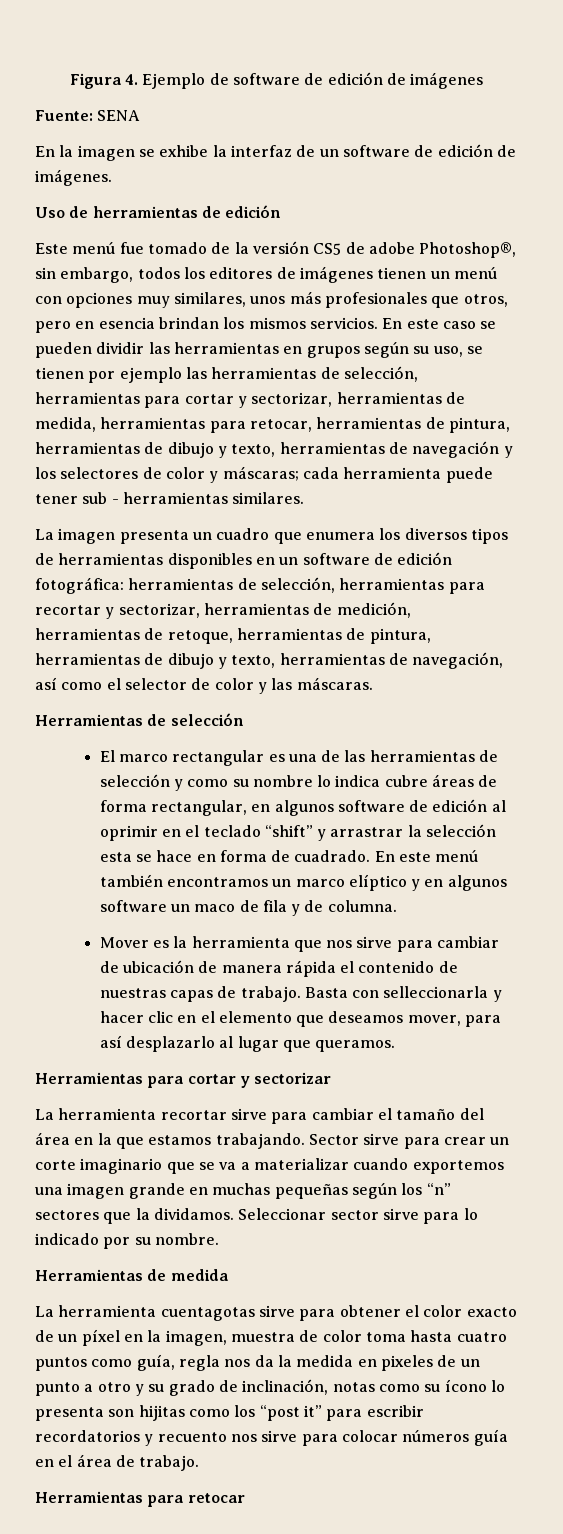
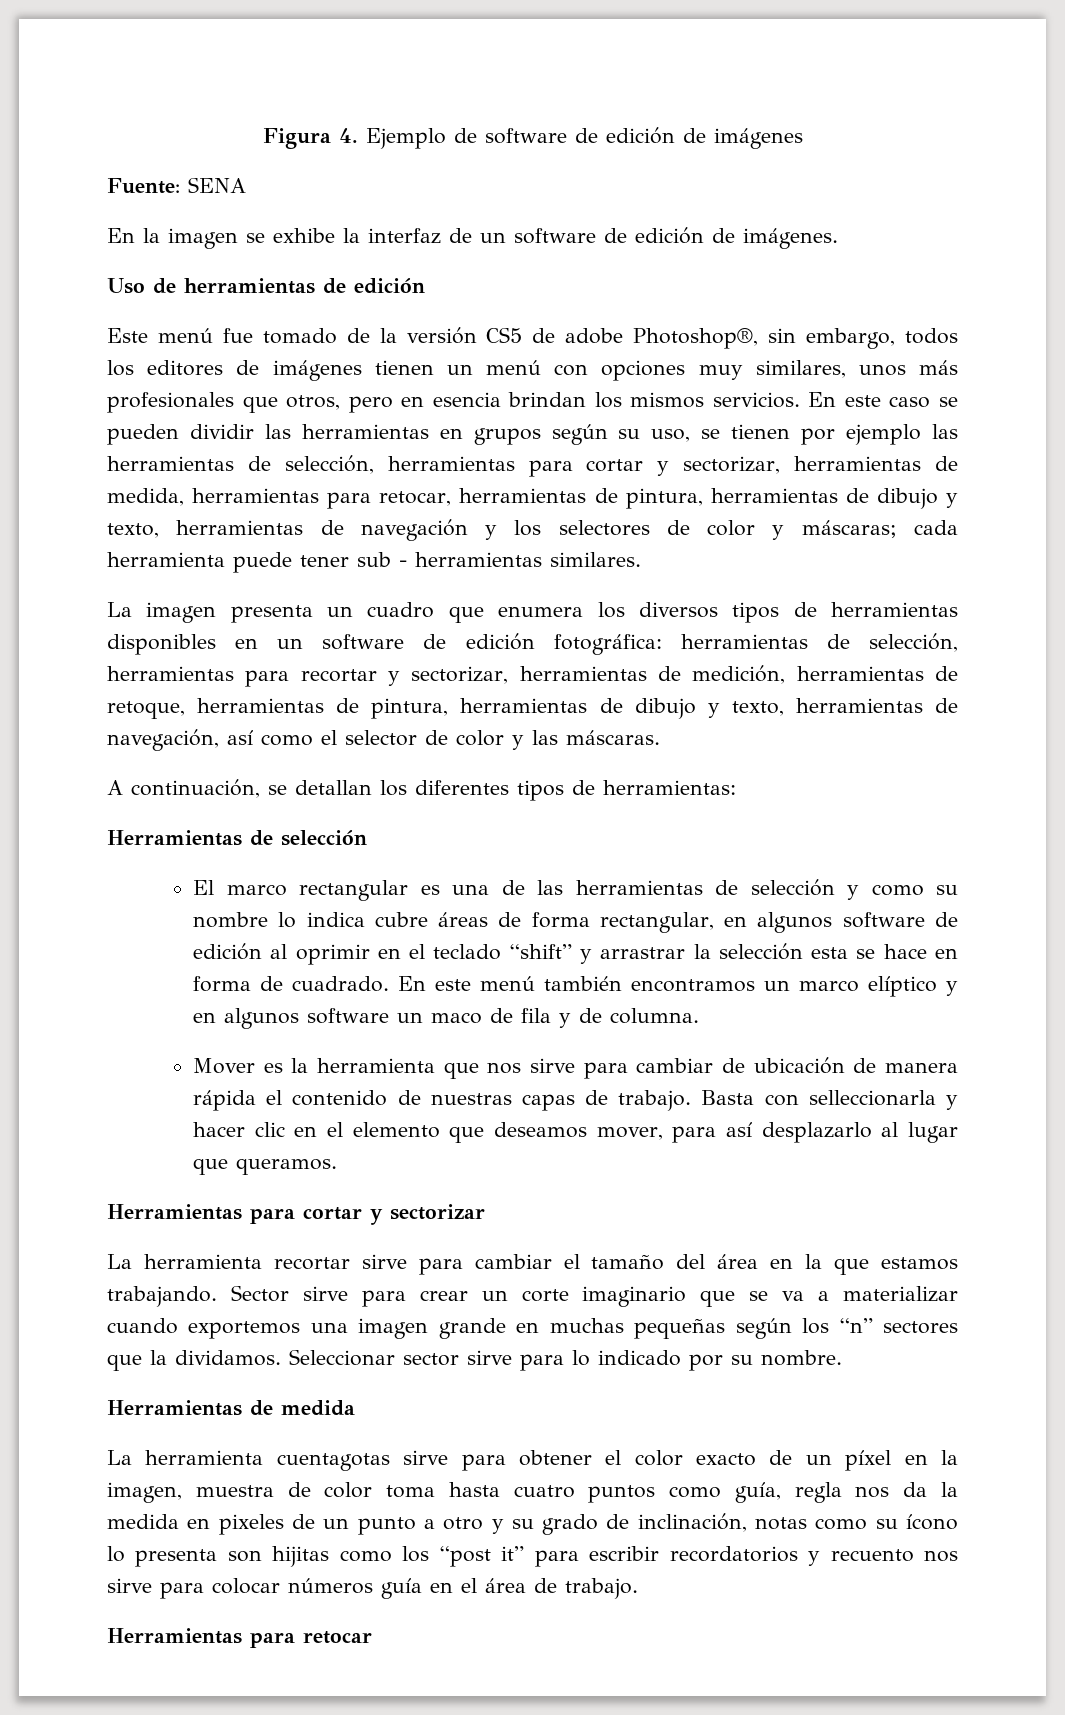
+ A continuación, se detallan los diferentes tipos de herramientas:

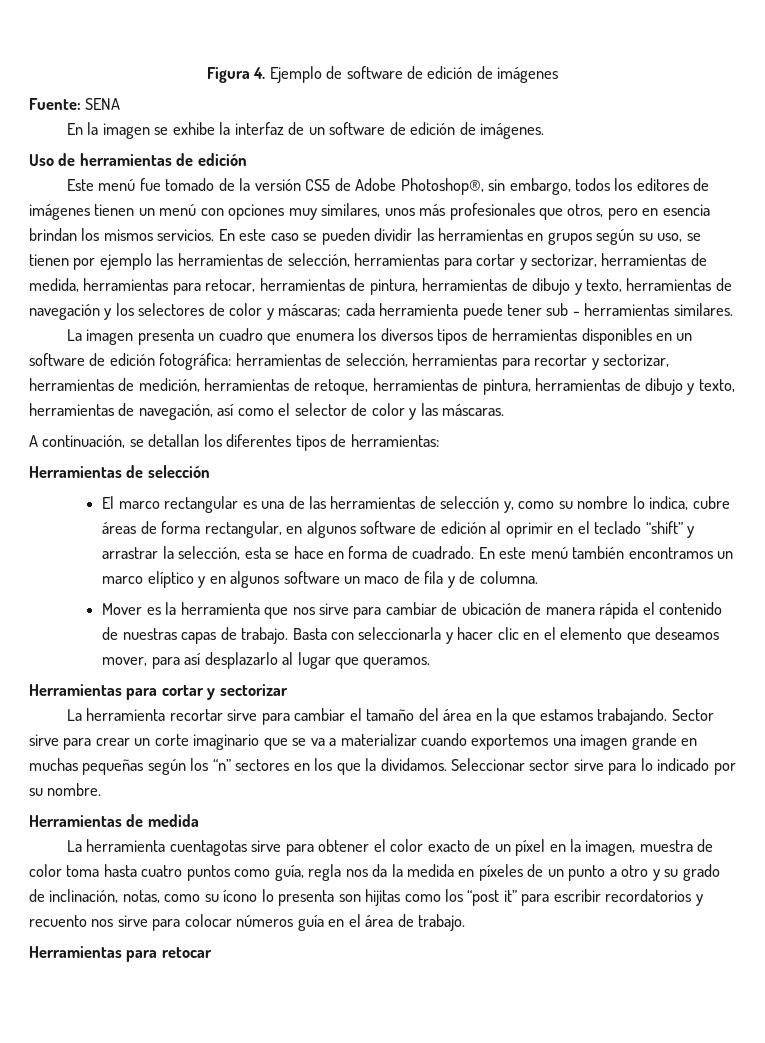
- Este menú fue tomado de la versión CS5 de adobe Photoshop®, sin embargo, todos los editores de imágenes tienen un menú con opciones muy similares, unos más profesionales que otros, pero en esencia brindan los mismos servicios.
+ Este menú fue tomado de la versión CS5 de Adobe Photoshop®, sin embargo, todos los editores de imágenes tienen un menú con opciones muy similares, unos más profesionales que otros, pero en esencia brindan los mismos servicios.
- El marco rectangular es una de las herramientas de selección y como su nombre lo indica cubre áreas de forma rectangular, en algunos software de edición al oprimir en el teclado “shift” y arrastrar la selección esta se hace en forma de cuadrado.
+ El marco rectangular es una de las herramientas de selección y, como su nombre lo indica, cubre áreas de forma rectangular, en algunos software de edición al oprimir en el teclado “shift” y arrastrar la selección, esta se hace en forma de cuadrado.
- Basta con selleccionarla y hacer clic en el elemento que deseamos mover, para así desplazarlo al lugar que queramos.
+ Basta con seleccionarla y hacer clic en el elemento que deseamos mover, para así desplazarlo al lugar que queramos.
- Sector sirve para crear un corte imaginario que se va a materializar cuando exportemos una imagen grande en muchas pequeñas según los “n” sectores que la dividamos.
+ Sector sirve para crear un corte imaginario que se va a materializar cuando exportemos una imagen grande en muchas pequeñas según los “n” sectores en los que la dividamos.
- La herramienta cuentagotas sirve para obtener el color exacto de un píxel en la imagen, muestra de color toma hasta cuatro puntos como guía, regla nos da la medida en pixeles de un punto a otro y su grado de inclinación, notas como su ícono lo presenta son hijitas como los “post it” para escribir recordatorios y recuento nos sirve para colocar números guía en el área de trabajo.
+ La herramienta cuentagotas sirve para obtener el color exacto de un píxel en la imagen, muestra de color toma hasta cuatro puntos como guía, regla nos da la medida en píxeles de un punto a otro y su grado de inclinación, notas, como su ícono lo presenta son hijitas como los “post it” para escribir recordatorios y recuento nos sirve para colocar números guía en el área de trabajo.

